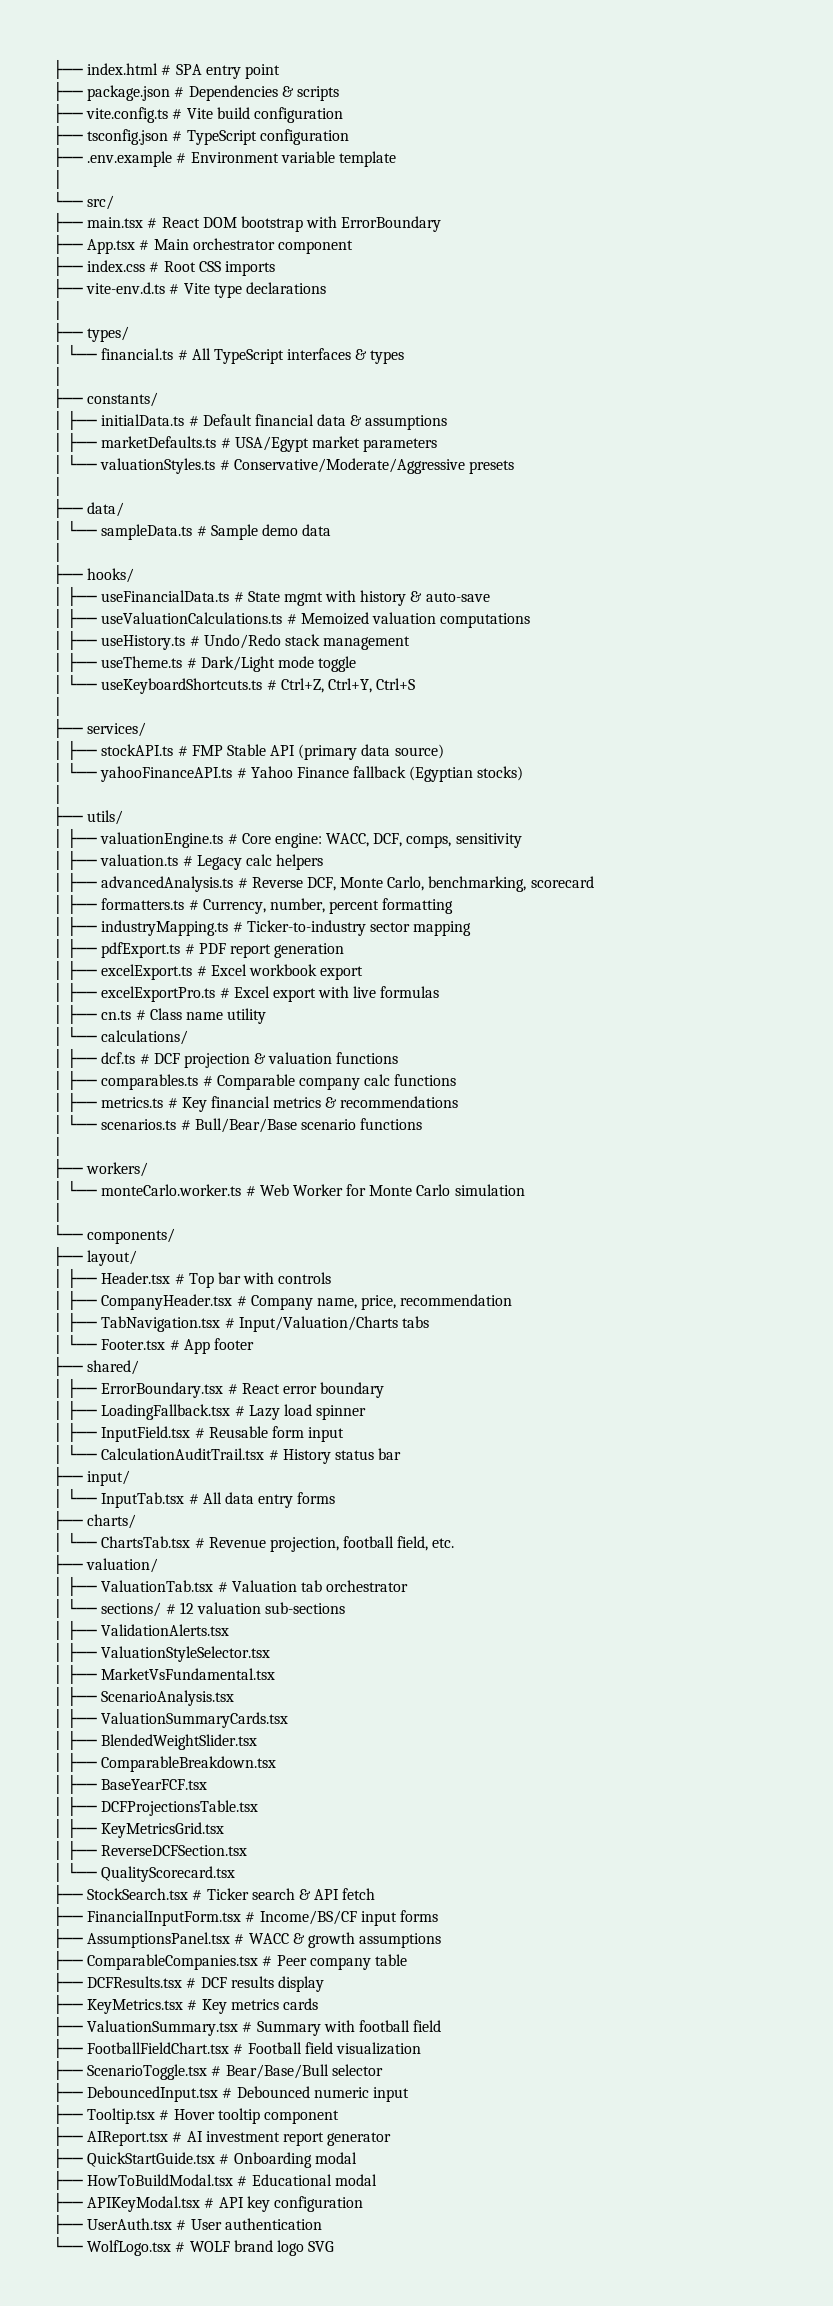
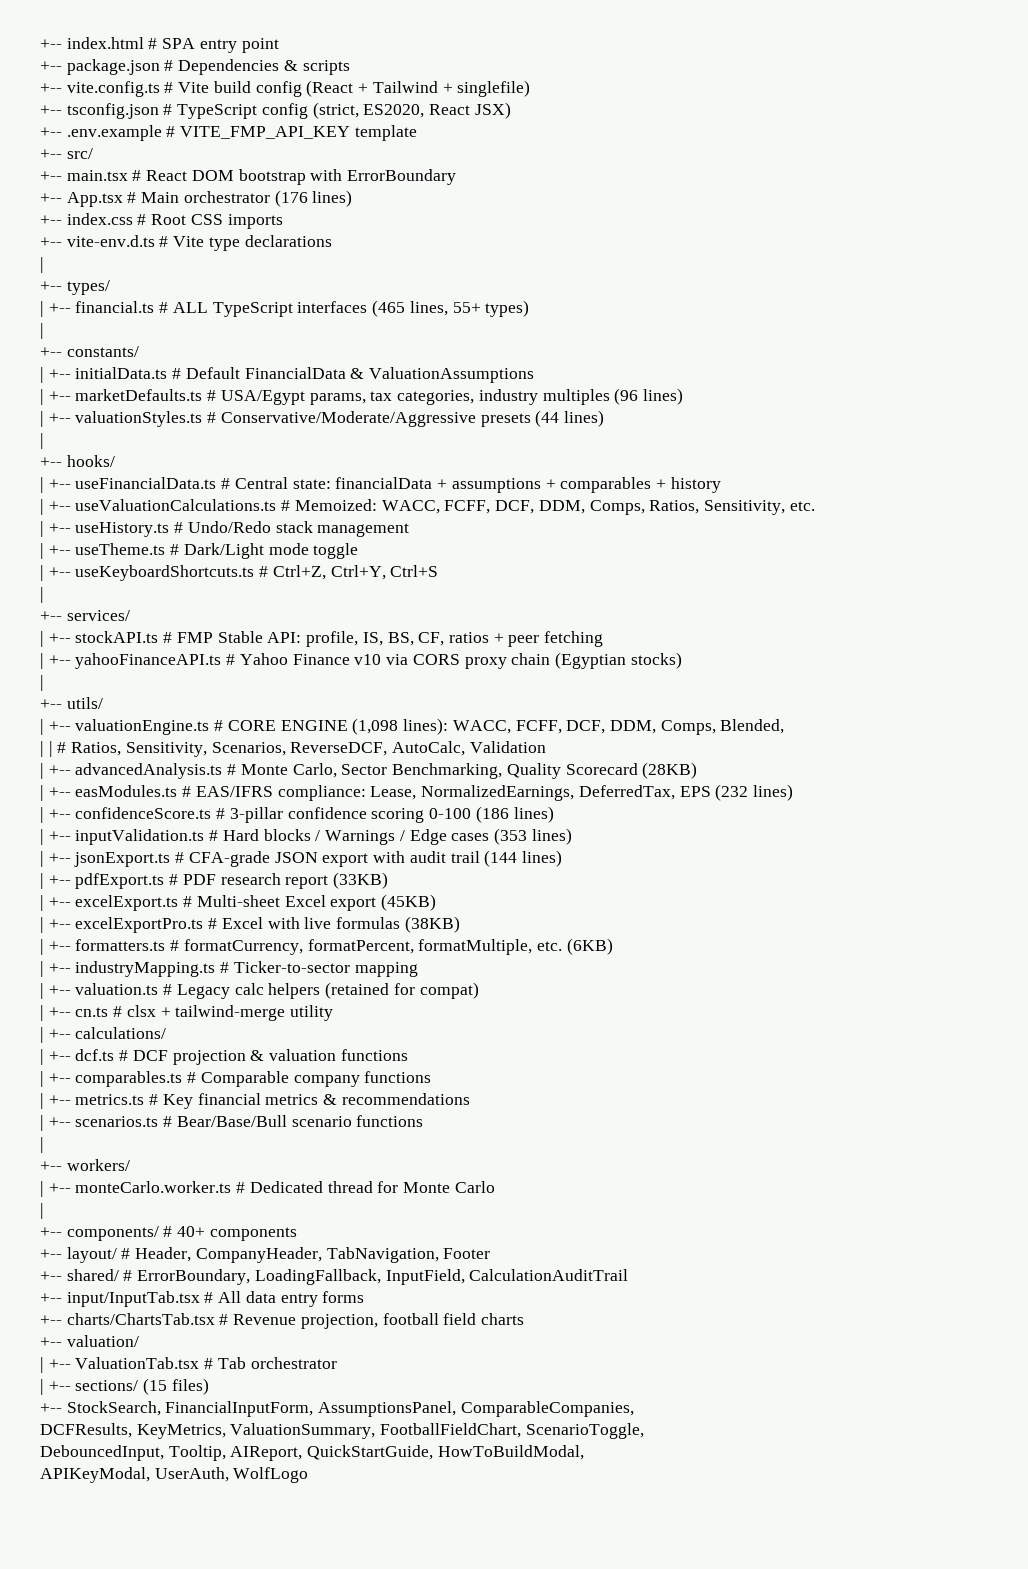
- ├── index.html # SPA entry point
+ +-- index.html # SPA entry point
- ├── package.json # Dependencies & scripts
+ +-- package.json # Dependencies & scripts
- ├── vite.config.ts # Vite build configuration
- ├── tsconfig.json # TypeScript configuration
- ├── .env.example # Environment variable template
- │
- └── src/
+ +-- vite.config.ts # Vite build config (React + Tailwind + singlefile)
+ +-- tsconfig.json # TypeScript config (strict, ES2020, React JSX)
+ +-- .env.example # VITE_FMP_API_KEY template
+ +-- src/
- ├── main.tsx # React DOM bootstrap with ErrorBoundary
+ +-- main.tsx # React DOM bootstrap with ErrorBoundary
- ├── App.tsx # Main orchestrator component
- ├── index.css # Root CSS imports
+ +-- App.tsx # Main orchestrator (176 lines)
+ +-- index.css # Root CSS imports
- ├── vite-env.d.ts # Vite type declarations
- │
- ├── types/
+ +-- vite-env.d.ts # Vite type declarations
+ |
+ +-- types/
- │ └── financial.ts # All TypeScript interfaces & types
- │
- ├── constants/
+ | +-- financial.ts # ALL TypeScript interfaces (465 lines, 55+ types)
+ |
+ +-- constants/
- │ ├── initialData.ts # Default financial data & assumptions
- │ ├── marketDefaults.ts # USA/Egypt market parameters
- │ └── valuationStyles.ts # Conservative/Moderate/Aggressive presets
- │
- ├── data/
- │ └── sampleData.ts # Sample demo data
- │
- ├── hooks/
- │ ├── useFinancialData.ts # State mgmt with history & auto-save
- │ ├── useValuationCalculations.ts # Memoized valuation computations
- │ ├── useHistory.ts # Undo/Redo stack management
+ | +-- initialData.ts # Default FinancialData & ValuationAssumptions
+ | +-- marketDefaults.ts # USA/Egypt params, tax categories, industry multiples (96 lines)
+ | +-- valuationStyles.ts # Conservative/Moderate/Aggressive presets (44 lines)
+ |
+ +-- hooks/
+ | +-- useFinancialData.ts # Central state: financialData + assumptions + comparables + history
+ | +-- useValuationCalculations.ts # Memoized: WACC, FCFF, DCF, DDM, Comps, Ratios, Sensitivity, etc.
+ | +-- useHistory.ts # Undo/Redo stack management
- │ ├── useTheme.ts # Dark/Light mode toggle
+ | +-- useTheme.ts # Dark/Light mode toggle
- │ └── useKeyboardShortcuts.ts # Ctrl+Z, Ctrl+Y, Ctrl+S
- │
- ├── services/
+ | +-- useKeyboardShortcuts.ts # Ctrl+Z, Ctrl+Y, Ctrl+S
+ |
+ +-- services/
- │ ├── stockAPI.ts # FMP Stable API (primary data source)
- │ └── yahooFinanceAPI.ts # Yahoo Finance fallback (Egyptian stocks)
- │
- ├── utils/
+ | +-- stockAPI.ts # FMP Stable API: profile, IS, BS, CF, ratios + peer fetching
+ | +-- yahooFinanceAPI.ts # Yahoo Finance v10 via CORS proxy chain (Egyptian stocks)
+ |
+ +-- utils/
- │ ├── valuationEngine.ts # Core engine: WACC, DCF, comps, sensitivity
- │ ├── valuation.ts # Legacy calc helpers
- │ ├── advancedAnalysis.ts # Reverse DCF, Monte Carlo, benchmarking, scorecard
- │ ├── formatters.ts # Currency, number, percent formatting
- │ ├── industryMapping.ts # Ticker-to-industry sector mapping
- │ ├── pdfExport.ts # PDF report generation
- │ ├── excelExport.ts # Excel workbook export
- │ ├── excelExportPro.ts # Excel export with live formulas
- │ ├── cn.ts # Class name utility
+ | +-- valuationEngine.ts # CORE ENGINE (1,098 lines): WACC, FCFF, DCF, DDM, Comps, Blended,
+ | | # Ratios, Sensitivity, Scenarios, ReverseDCF, AutoCalc, Validation
+ | +-- advancedAnalysis.ts # Monte Carlo, Sector Benchmarking, Quality Scorecard (28KB)
+ | +-- easModules.ts # EAS/IFRS compliance: Lease, NormalizedEarnings, DeferredTax, EPS (232 lines)
+ | +-- confidenceScore.ts # 3-pillar confidence scoring 0-100 (186 lines)
+ | +-- inputValidation.ts # Hard blocks / Warnings / Edge cases (353 lines)
+ | +-- jsonExport.ts # CFA-grade JSON export with audit trail (144 lines)
+ | +-- pdfExport.ts # PDF research report (33KB)
+ | +-- excelExport.ts # Multi-sheet Excel export (45KB)
+ | +-- excelExportPro.ts # Excel with live formulas (38KB)
+ | +-- formatters.ts # formatCurrency, formatPercent, formatMultiple, etc. (6KB)
+ | +-- industryMapping.ts # Ticker-to-sector mapping
+ | +-- valuation.ts # Legacy calc helpers (retained for compat)
+ | +-- cn.ts # clsx + tailwind-merge utility
- │ └── calculations/
+ | +-- calculations/
- │ ├── dcf.ts # DCF projection & valuation functions
+ | +-- dcf.ts # DCF projection & valuation functions
- │ ├── comparables.ts # Comparable company calc functions
- │ ├── metrics.ts # Key financial metrics & recommendations
+ | +-- comparables.ts # Comparable company functions
+ | +-- metrics.ts # Key financial metrics & recommendations
- │ └── scenarios.ts # Bull/Bear/Base scenario functions
- │
- ├── workers/
+ | +-- scenarios.ts # Bear/Base/Bull scenario functions
+ |
+ +-- workers/
- │ └── monteCarlo.worker.ts # Web Worker for Monte Carlo simulation
- │
- └── components/
- ├── layout/
- │ ├── Header.tsx # Top bar with controls
- │ ├── CompanyHeader.tsx # Company name, price, recommendation
- │ ├── TabNavigation.tsx # Input/Valuation/Charts tabs
- │ └── Footer.tsx # App footer
- ├── shared/
- │ ├── ErrorBoundary.tsx # React error boundary
- │ ├── LoadingFallback.tsx # Lazy load spinner
- │ ├── InputField.tsx # Reusable form input
- │ └── CalculationAuditTrail.tsx # History status bar
- ├── input/
- │ └── InputTab.tsx # All data entry forms
+ | +-- monteCarlo.worker.ts # Dedicated thread for Monte Carlo
+ |
+ +-- components/ # 40+ components
+ +-- layout/ # Header, CompanyHeader, TabNavigation, Footer
+ +-- shared/ # ErrorBoundary, LoadingFallback, InputField, CalculationAuditTrail
+ +-- input/InputTab.tsx # All data entry forms
- ├── charts/
- │ └── ChartsTab.tsx # Revenue projection, football field, etc.
- ├── valuation/
- │ ├── ValuationTab.tsx # Valuation tab orchestrator
- │ └── sections/ # 12 valuation sub-sections
- │ ├── ValidationAlerts.tsx
- │ ├── ValuationStyleSelector.tsx
- │ ├── MarketVsFundamental.tsx
- │ ├── ScenarioAnalysis.tsx
- │ ├── ValuationSummaryCards.tsx
- │ ├── BlendedWeightSlider.tsx
- │ ├── ComparableBreakdown.tsx
- │ ├── BaseYearFCF.tsx
- │ ├── DCFProjectionsTable.tsx
- │ ├── KeyMetricsGrid.tsx
- │ ├── ReverseDCFSection.tsx
- │ └── QualityScorecard.tsx
- ├── StockSearch.tsx # Ticker search & API fetch
- ├── FinancialInputForm.tsx # Income/BS/CF input forms
- ├── AssumptionsPanel.tsx # WACC & growth assumptions
- ├── ComparableCompanies.tsx # Peer company table
- ├── DCFResults.tsx # DCF results display
- ├── KeyMetrics.tsx # Key metrics cards
- ├── ValuationSummary.tsx # Summary with football field
- ├── FootballFieldChart.tsx # Football field visualization
- ├── ScenarioToggle.tsx # Bear/Base/Bull selector
- ├── DebouncedInput.tsx # Debounced numeric input
- ├── Tooltip.tsx # Hover tooltip component
- ├── AIReport.tsx # AI investment report generator
- ├── QuickStartGuide.tsx # Onboarding modal
- ├── HowToBuildModal.tsx # Educational modal
- ├── APIKeyModal.tsx # API key configuration
- ├── UserAuth.tsx # User authentication
- └── WolfLogo.tsx # WOLF brand logo SVG
+ +-- charts/ChartsTab.tsx # Revenue projection, football field charts
+ +-- valuation/
+ | +-- ValuationTab.tsx # Tab orchestrator
+ | +-- sections/ (15 files)
+ +-- StockSearch, FinancialInputForm, AssumptionsPanel, ComparableCompanies,
+ DCFResults, KeyMetrics, ValuationSummary, FootballFieldChart, ScenarioToggle,
+ DebouncedInput, Tooltip, AIReport, QuickStartGuide, HowToBuildModal,
+ APIKeyModal, UserAuth, WolfLogo

